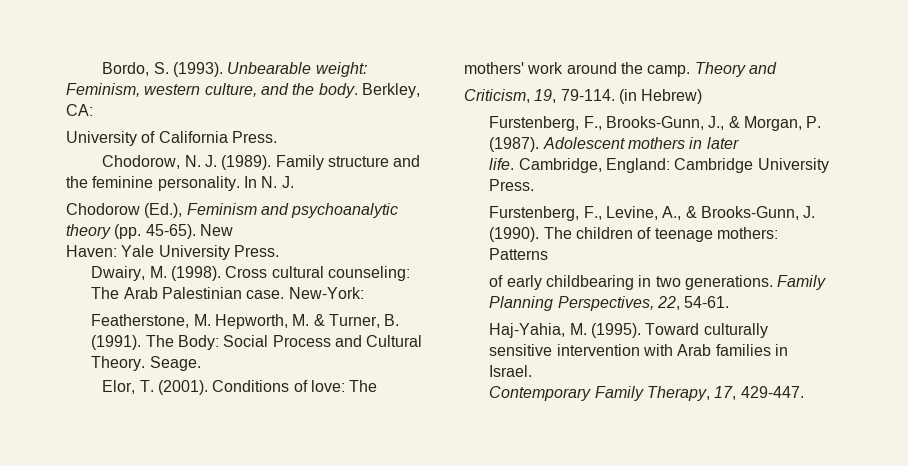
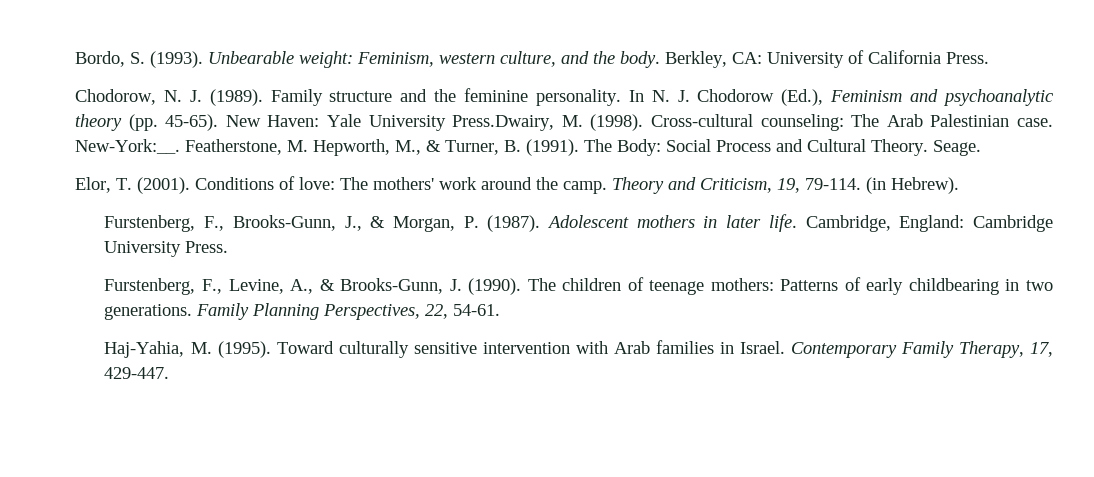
- Berkley, CA:
- University of California Press.
+ Berkley, CA: University of California Press.
- In N. J.
- Chodorow (Ed.), Feminism and psychoanalytic theory (pp. 45-65).
+ In N. J. Chodorow (Ed.), Feminism and psychoanalytic theory (pp. 45-65).
- New
- Haven: Yale University Press.
- Dwairy, M. (1998). Cross cultural counseling: The Arab Palestinian case.
+ New Haven: Yale University Press.Dwairy, M. (1998). Cross-cultural counseling: The Arab Palestinian case.
- New-York:
- Featherstone, M. Hepworth, M. & Turner, B. (1991).
+ New-York:__. Featherstone, M. Hepworth, M., & Turner, B. (1991).
- Theory and
- Criticism, 19, 79-114.
+ Theory and Criticism, 19, 79-114.
- (in Hebrew)
+ (in Hebrew).
- Adolescent mothers in later
- life.
+ Adolescent mothers in later life.
- The children of teenage mothers: Patterns
- of early childbearing in two generations.
+ The children of teenage mothers: Patterns of early childbearing in two generations.
- Toward culturally sensitive intervention with Arab families in Israel.
- Contemporary Family Therapy, 17, 429-447.
+ Toward culturally sensitive intervention with Arab families in Israel. Contemporary Family Therapy, 17, 429-447.

